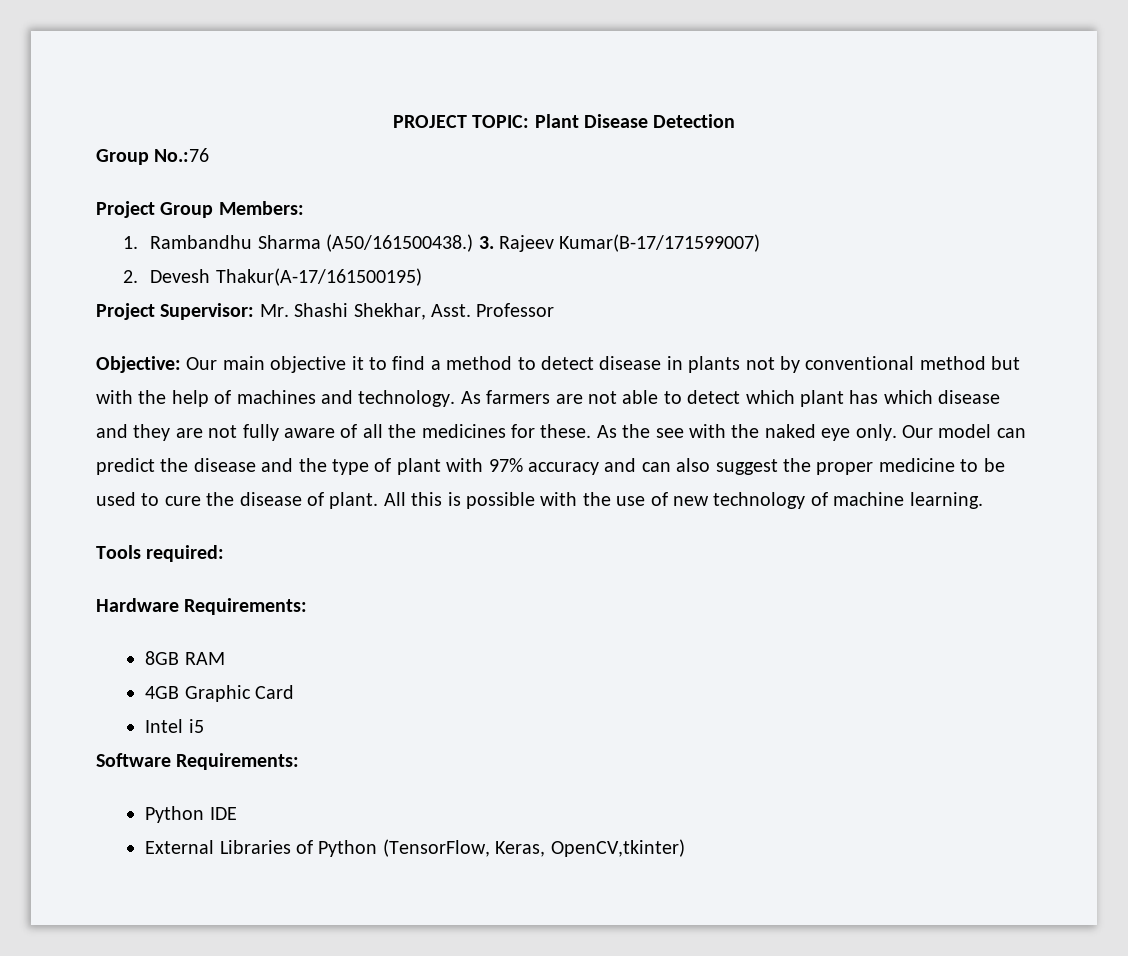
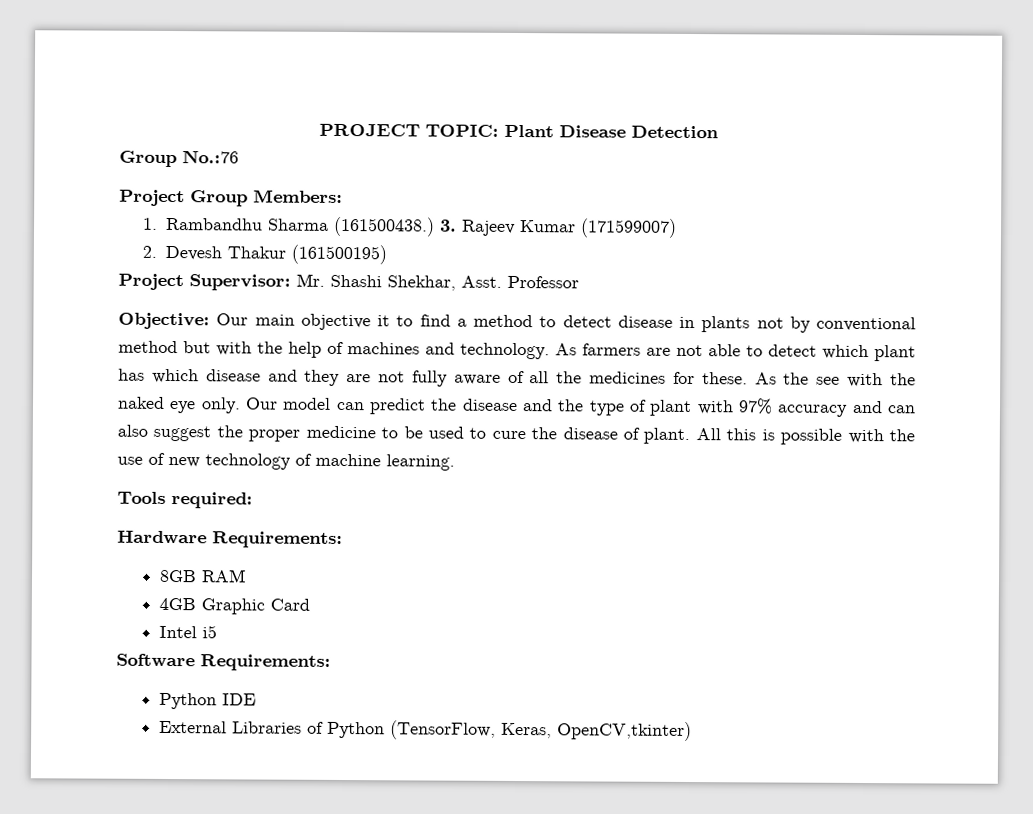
- 1. Rambandhu Sharma (A50/161500438.)
+ 1. Rambandhu Sharma (161500438.)
- 3. Rajeev Kumar(B-17/171599007)
+ 3. Rajeev Kumar (171599007)
- 2. Devesh Thakur(A-17/161500195)
+ 2. Devesh Thakur (161500195)

